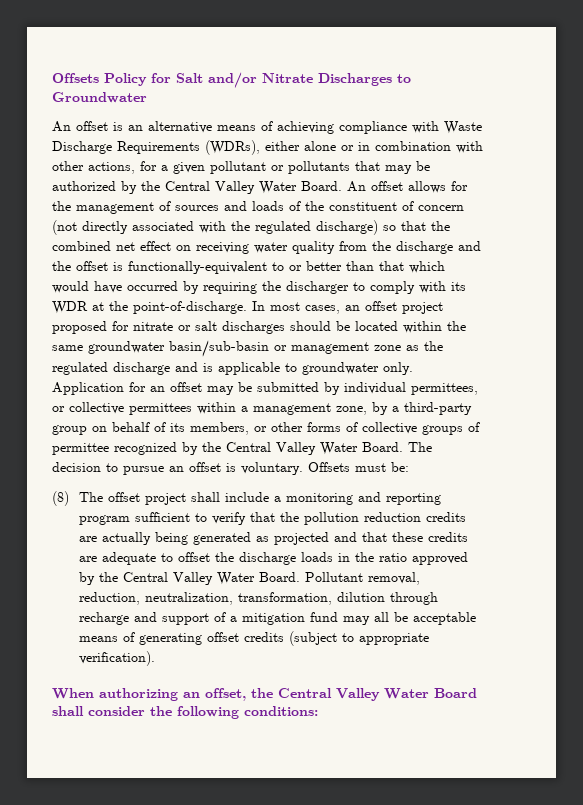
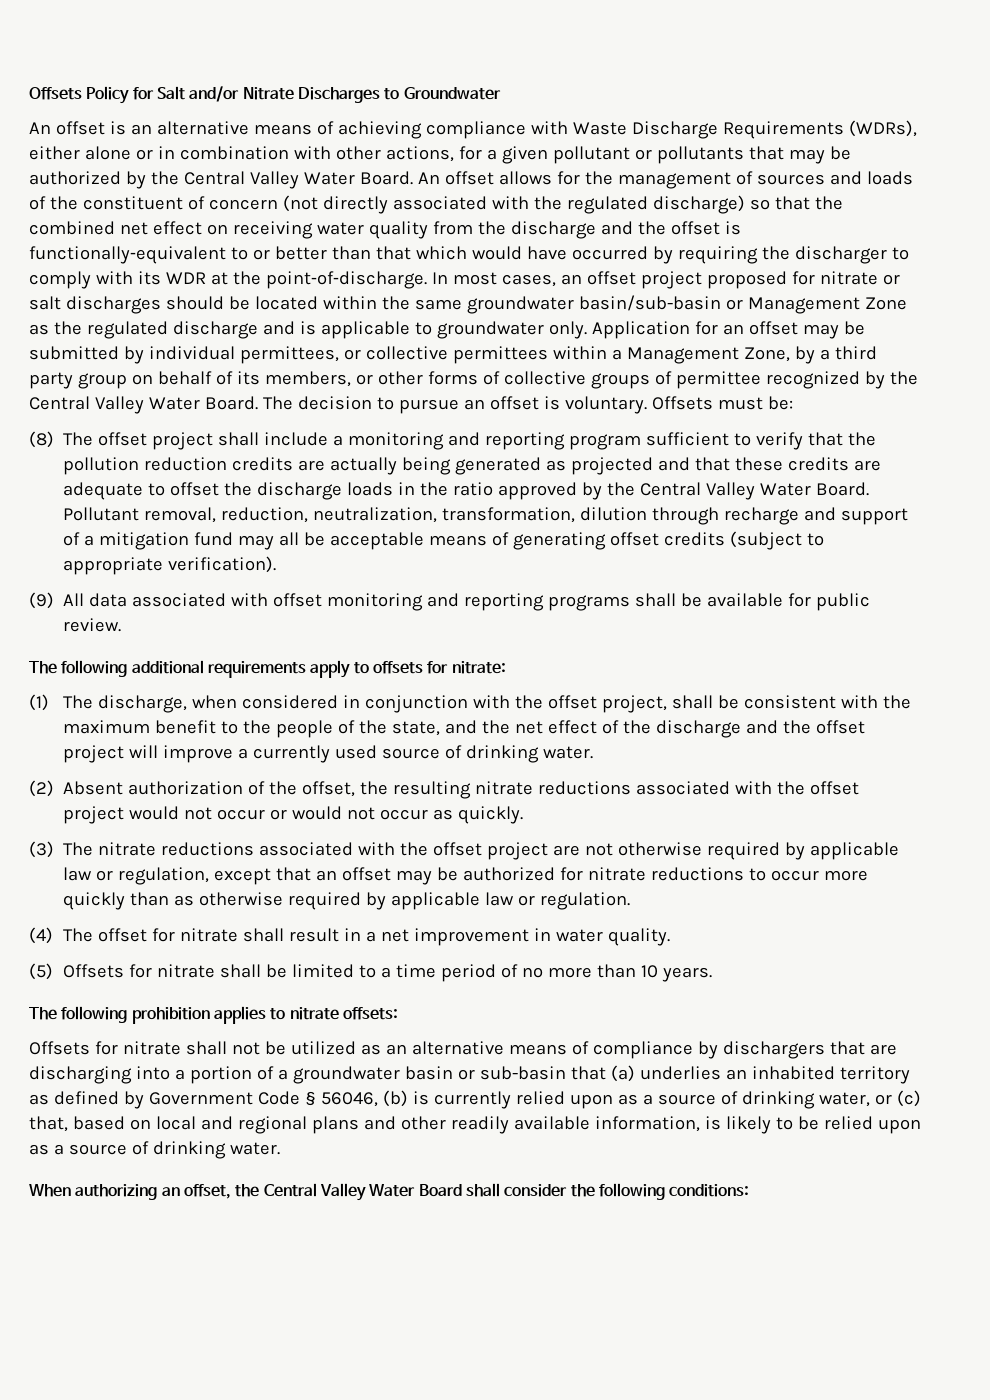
- In most cases, an offset project proposed for nitrate or salt discharges should be located within the same groundwater basin/sub-basin or management zone as the regulated discharge and is applicable to groundwater only.
+ In most cases, an offset project proposed for nitrate or salt discharges should be located within the same groundwater basin/sub-basin or Management Zone as the regulated discharge and is applicable to groundwater only.
- Application for an offset may be submitted by individual permittees, or collective permittees within a management zone, by a third-party group on behalf of its members, or other forms of collective groups of permittee recognized by the Central Valley Water Board.
+ Application for an offset may be submitted by individual permittees, or collective permittees within a Management Zone, by a third party group on behalf of its members, or other forms of collective groups of permittee recognized by the Central Valley Water Board.
+ (9) All data associated with offset monitoring and reporting programs shall be available for public review.
+ The following additional requirements apply to offsets for nitrate:
+ (1) The discharge, when considered in conjunction with the offset project, shall be consistent with the maximum benefit to the people of the state, and the net effect of the discharge and the offset project will improve a currently used source of drinking water.
+ (2) Absent authorization of the offset, the resulting nitrate reductions associated with the offset project would not occur or would not occur as quickly.
+ (3) The nitrate reductions associated with the offset project are not otherwise required by applicable law or regulation, except that an offset may be authorized for nitrate reductions to occur more quickly than as otherwise required by applicable law or regulation.
+ (4) The offset for nitrate shall result in a net improvement in water quality.
+ (5) Offsets for nitrate shall be limited to a time period of no more than 10 years.
+ The following prohibition applies to nitrate offsets:
+ Offsets for nitrate shall not be utilized as an alternative means of compliance by dischargers that are discharging into a portion of a groundwater basin or sub-basin that (a) underlies an inhabited territory as defined by Government Code § 56046, (b) is currently relied upon as a source of drinking water, or (c) that, based on local and regional plans and other readily available information, is likely to be relied upon as a source of drinking water.

